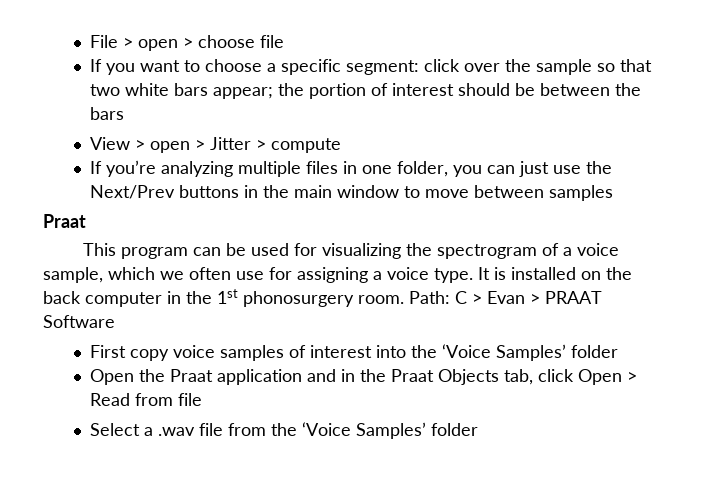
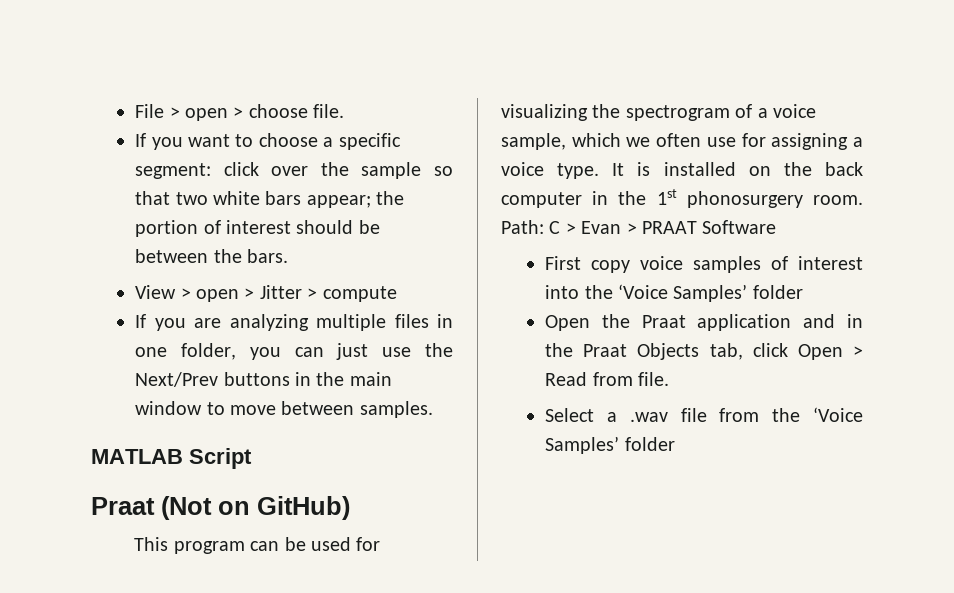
- File > open > choose file
+ File > open > choose file.
- If you want to choose a specific segment: click over the sample so that two white bars appear; the portion of interest should be between the bars
+ If you want to choose a specific segment: click over the sample so that two white bars appear; the portion of interest should be between the bars.
- If you’re analyzing multiple files in one folder, you can just use the Next/Prev buttons in the main window to move between samples
- Praat
+ If you are analyzing multiple files in one folder, you can just use the Next/Prev buttons in the main window to move between samples.
+ MATLAB Script
+ Praat (Not on GitHub)
- Open the Praat application and in the Praat Objects tab, click Open > Read from file
+ Open the Praat application and in the Praat Objects tab, click Open > Read from file.

